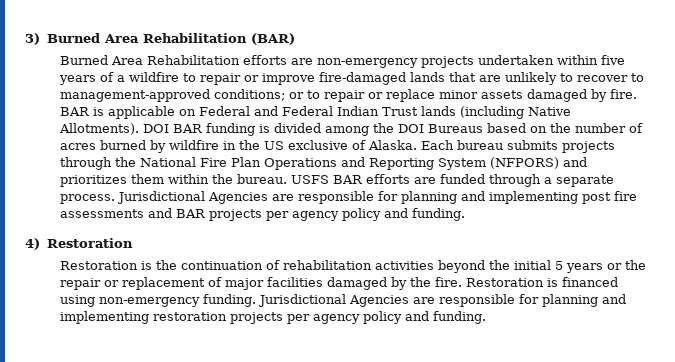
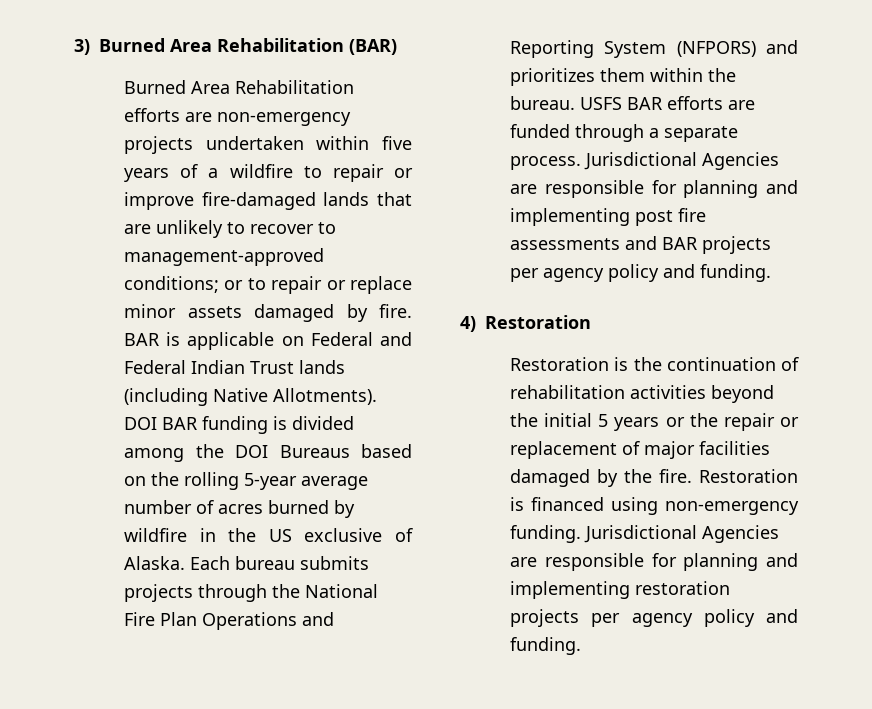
- DOI BAR funding is divided among the DOI Bureaus based on the number of acres burned by wildfire in the US exclusive of Alaska.
+ DOI BAR funding is divided among the DOI Bureaus based on the rolling 5-year average number of acres burned by wildfire in the US exclusive of Alaska.

